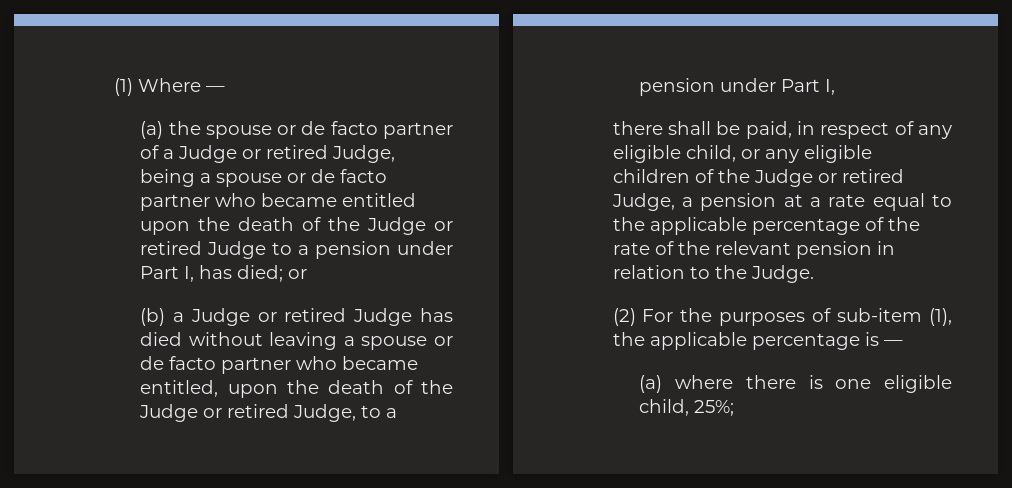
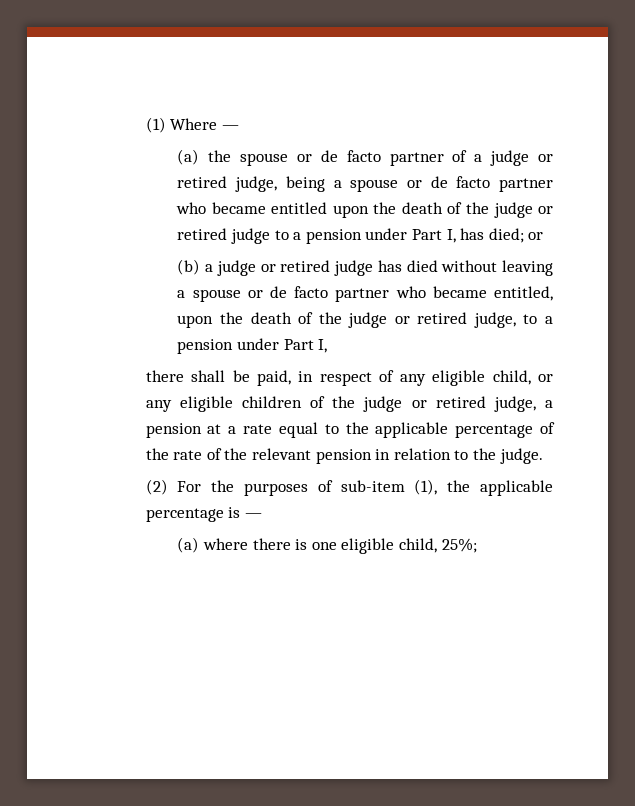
- (a) the spouse or de facto partner of a Judge or retired Judge, being a spouse or de facto partner who became entitled upon the death of the Judge or retired Judge to a pension under Part I, has died; or
+ (a) the spouse or de facto partner of a judge or retired judge, being a spouse or de facto partner who became entitled upon the death of the judge or retired judge to a pension under Part I, has died; or
- (b) a Judge or retired Judge has died without leaving a spouse or de facto partner who became entitled, upon the death of the Judge or retired Judge, to a pension under Part I,
+ (b) a judge or retired judge has died without leaving a spouse or de facto partner who became entitled, upon the death of the judge or retired judge, to a pension under Part I,
- there shall be paid, in respect of any eligible child, or any eligible children of the Judge or retired Judge, a pension at a rate equal to the applicable percentage of the rate of the relevant pension in relation to the Judge.
+ there shall be paid, in respect of any eligible child, or any eligible children of the judge or retired judge, a pension at a rate equal to the applicable percentage of the rate of the relevant pension in relation to the judge.

